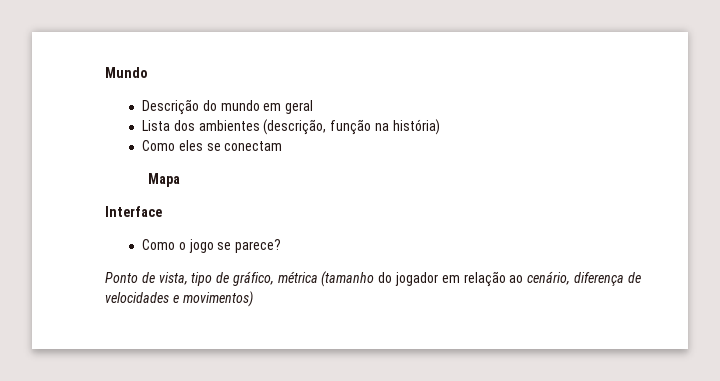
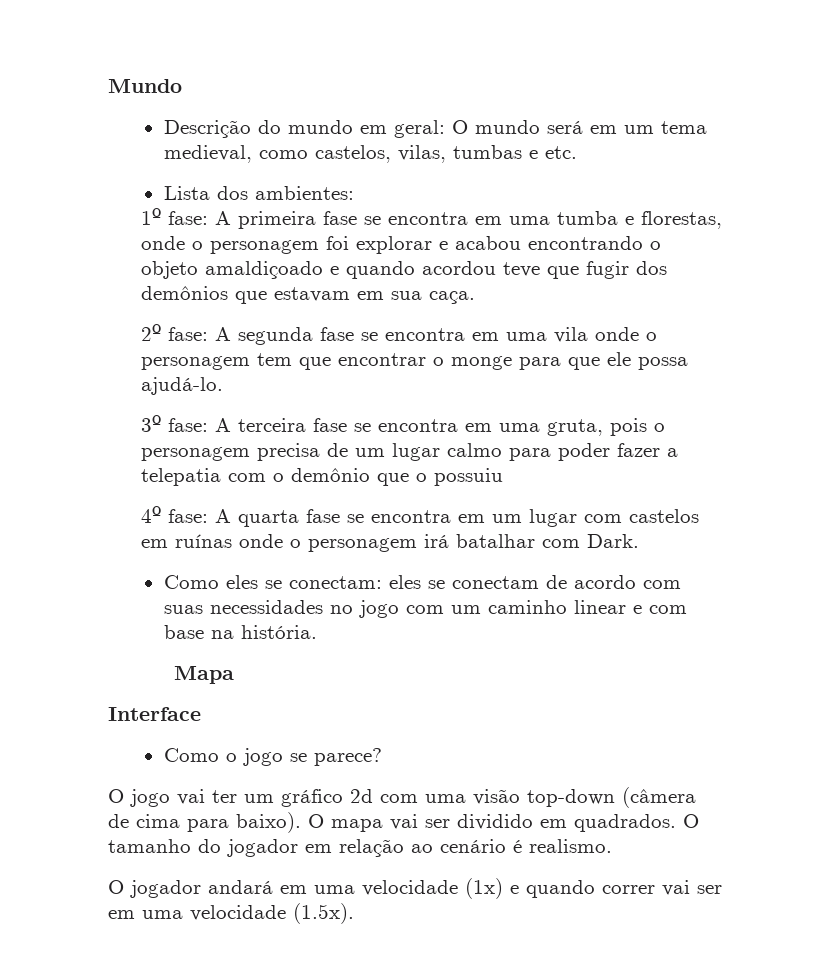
- Descrição do mundo em geral
- Lista dos ambientes (descrição, função na história)
- Como eles se conectam
+ Descrição do mundo em geral: O mundo será em um tema medieval, como castelos, vilas, tumbas e etc.
+ Lista dos ambientes:
+ 1º fase: A primeira fase se encontra em uma tumba e florestas, onde o personagem foi explorar e acabou encontrando o objeto amaldiçoado e quando acordou teve que fugir dos demônios que estavam em sua caça.
+ 2º fase: A segunda fase se encontra em uma vila onde o personagem tem que encontrar o monge para que ele possa ajudá-lo.
+ 3º fase: A terceira fase se encontra em uma gruta, pois o personagem precisa de um lugar calmo para poder fazer a telepatia com o demônio que o possuiu
+ 4º fase: A quarta fase se encontra em um lugar com castelos em ruínas onde o personagem irá batalhar com Dark.
+ Como eles se conectam: eles se conectam de acordo com suas necessidades no jogo com um caminho linear e com base na história.
- Ponto de vista, tipo de gráfico, métrica (tamanho do jogador em relação ao cenário, diferença de velocidades e movimentos)
+ O jogo vai ter um gráfico 2d com uma visão top-down (câmera de cima para baixo). O mapa vai ser dividido em quadrados. O tamanho do jogador em relação ao cenário é realismo.
+ O jogador andará em uma velocidade (1x) e quando correr vai ser em uma velocidade (1.5x).

